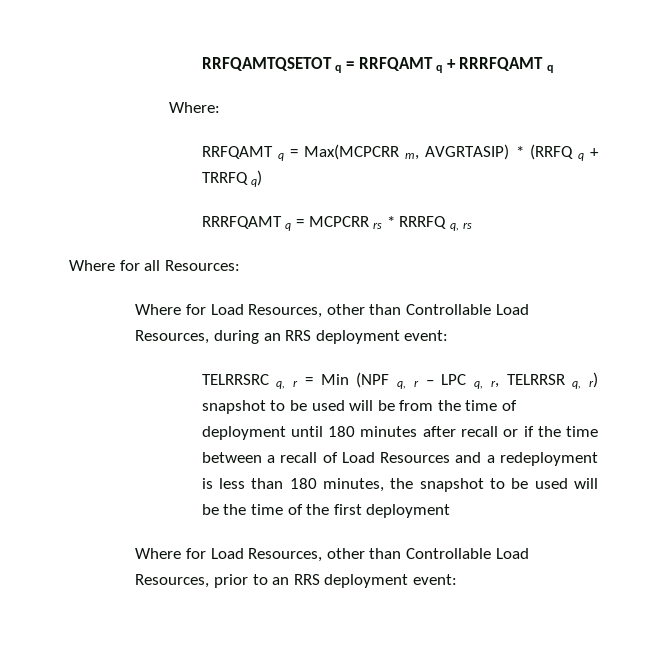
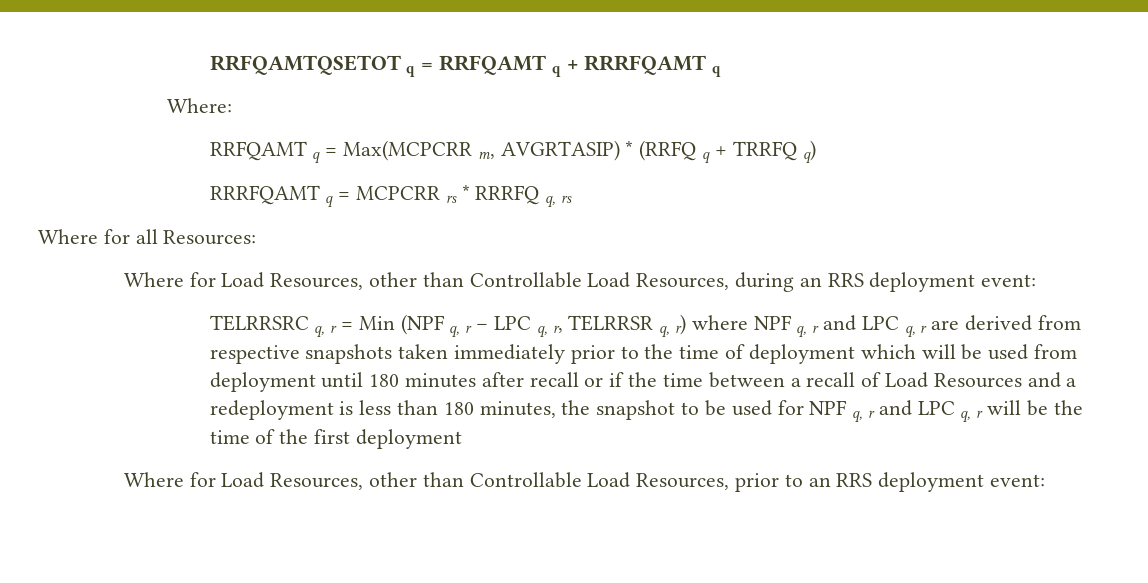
- TELRRSRC q, r = Min (NPF q, r – LPC q, r, TELRRSR q, r) snapshot to be used will be from the time of deployment until 180 minutes after recall or if the time between a recall of Load Resources and a redeployment is less than 180 minutes, the snapshot to be used will be the time of the first deployment
+ TELRRSRC q, r = Min (NPF q, r – LPC q, r, TELRRSR q, r) where NPF q, r and LPC q, r are derived from respective snapshots taken immediately prior to the time of deployment which will be used from deployment until 180 minutes after recall or if the time between a recall of Load Resources and a redeployment is less than 180 minutes, the snapshot to be used for NPF q, r and LPC q, r will be the time of the first deployment

